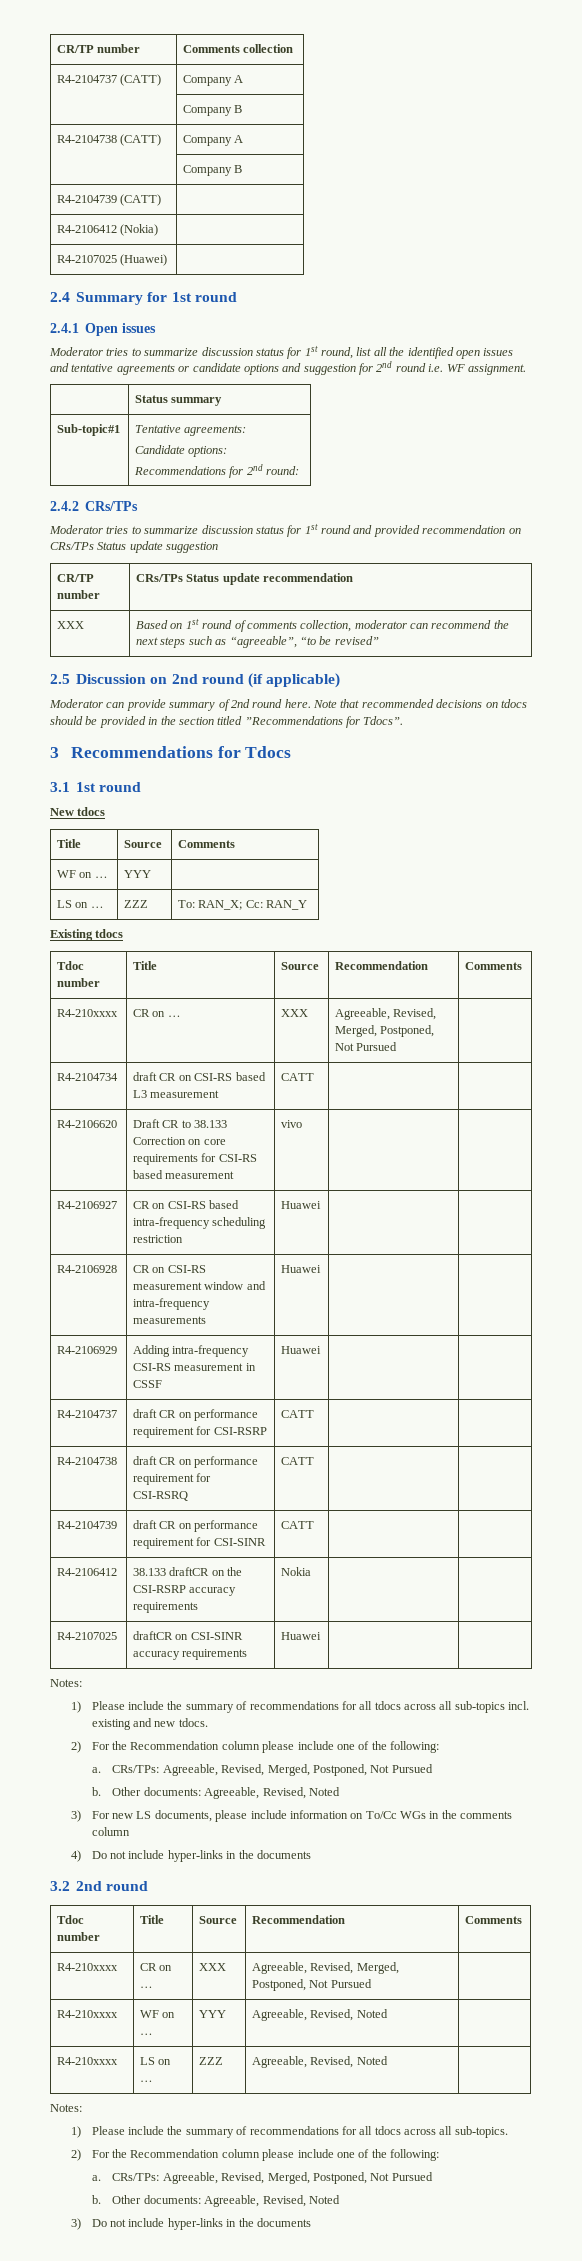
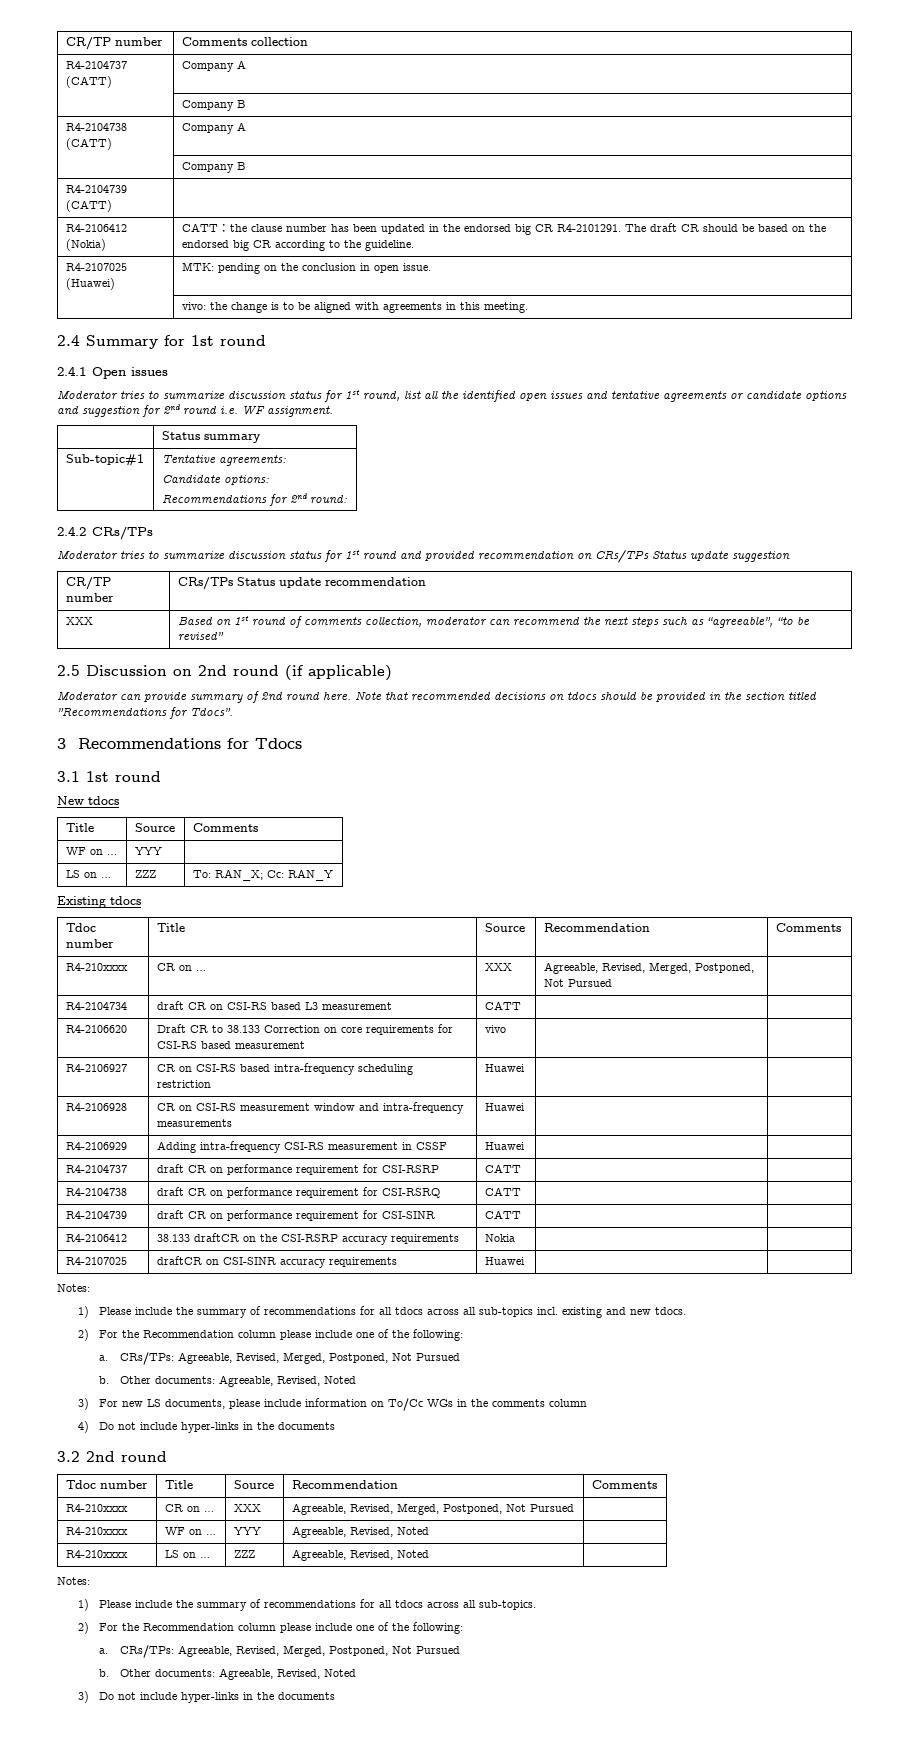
- R4-2106412 (Nokia) |
- R4-2107025 (Huawei) |
+ R4-2106412 (Nokia) | CATT：the clause number has been updated in the endorsed big CR R4-2101291. The draft CR should be based on the endorsed big CR according to the guideline.
+ R4-2107025 (Huawei) | MTK: pending on the conclusion in open issue.
+ | vivo: the change is to be aligned with agreements in this meeting.

